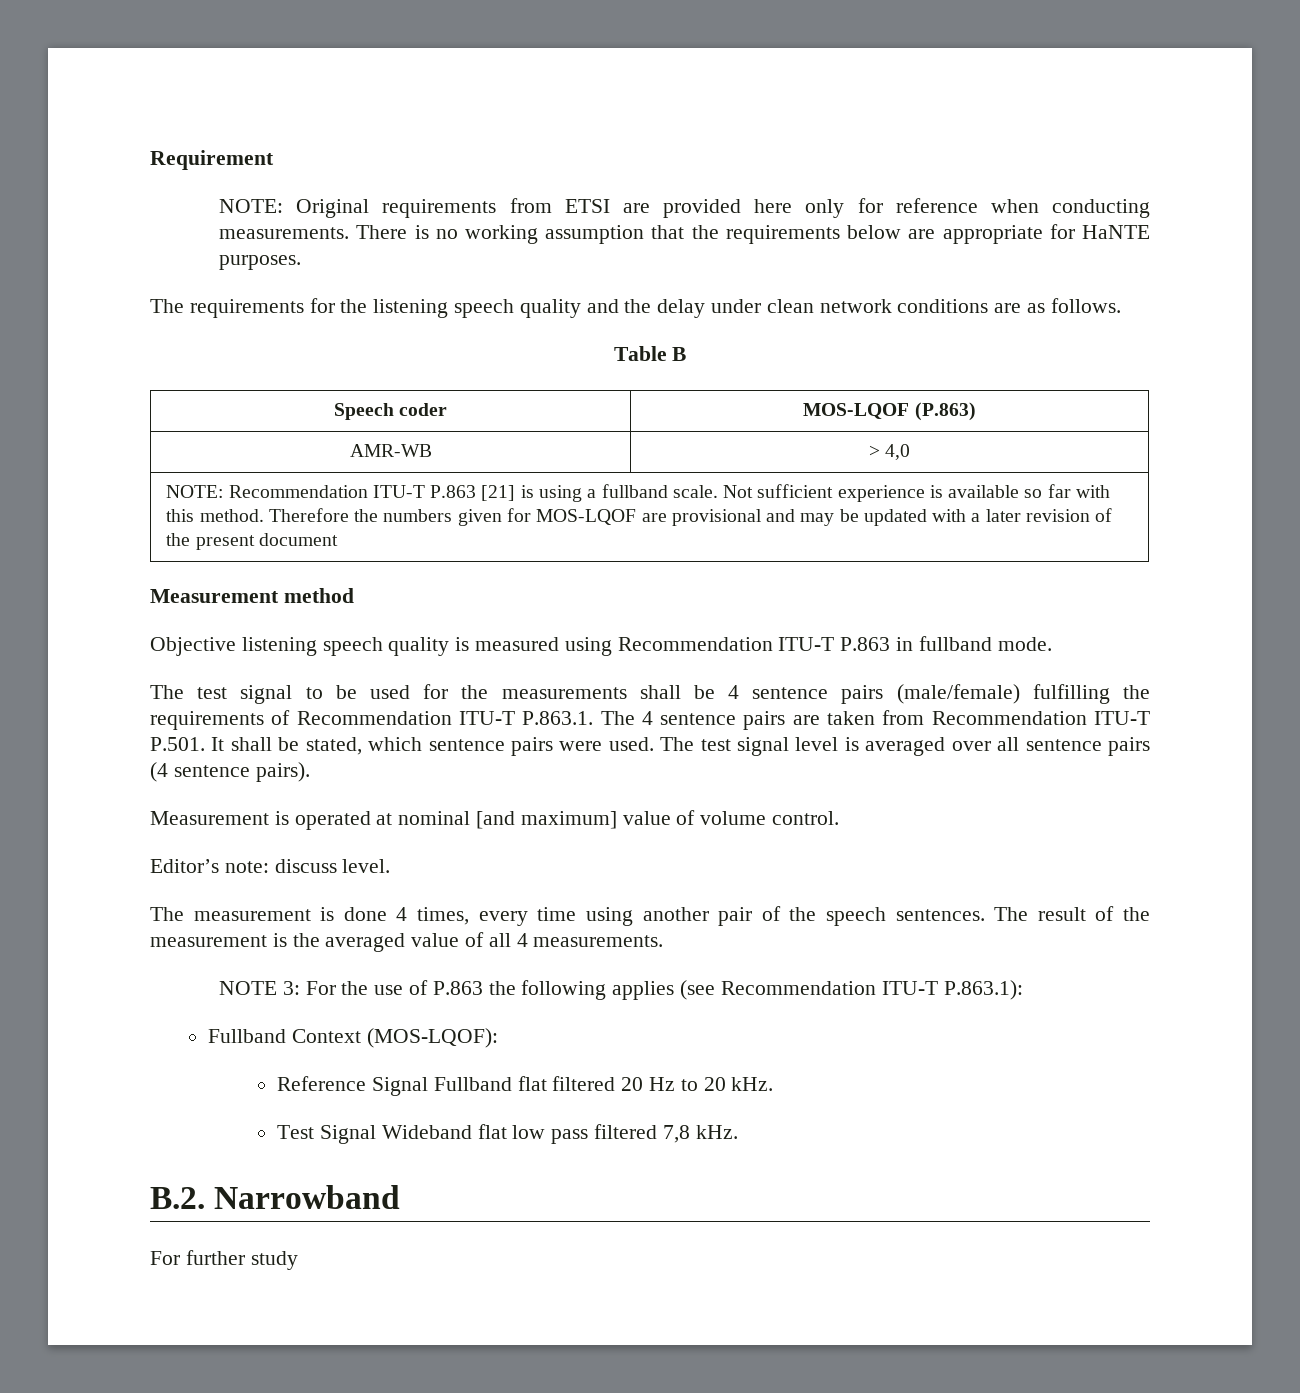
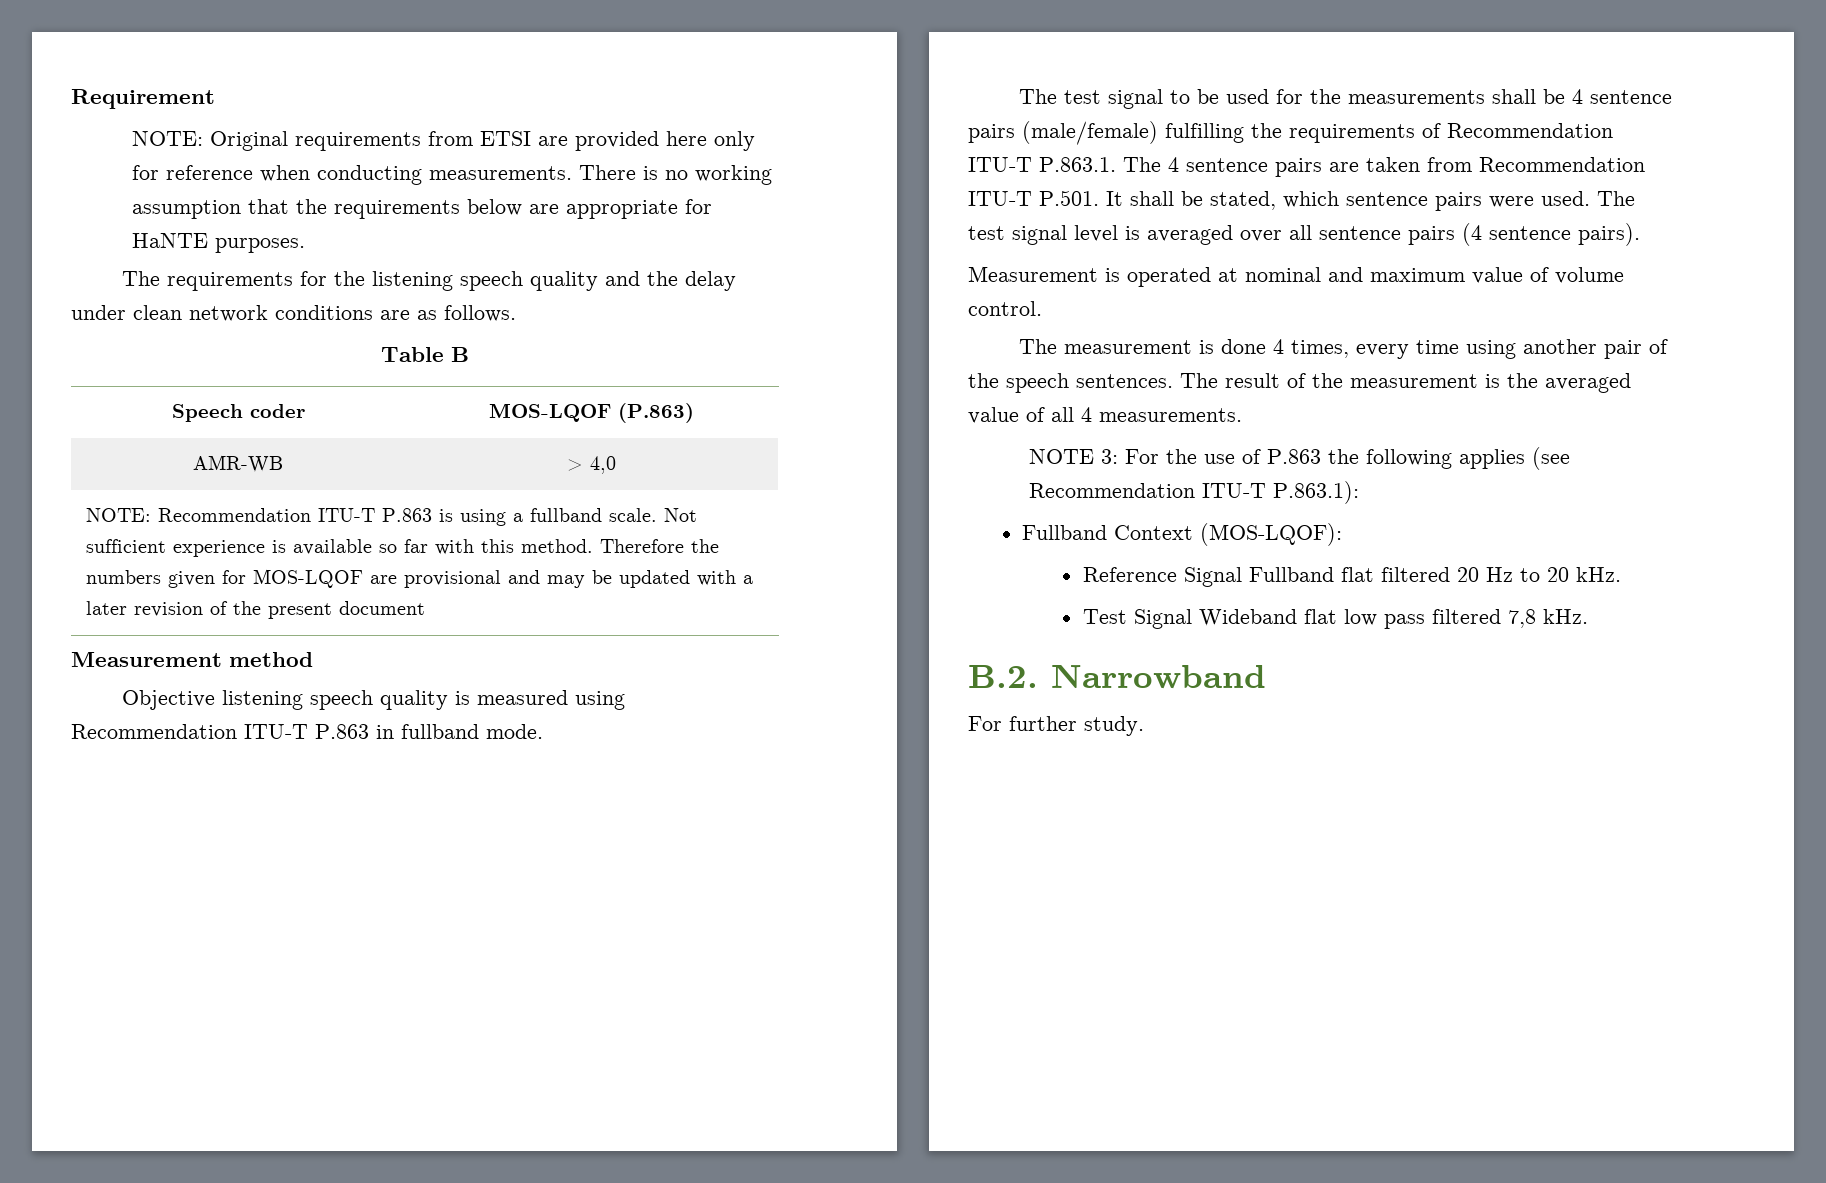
- NOTE: Recommendation ITU-T P.863 [21] is using a fullband scale. Not sufficient experience is available so far with this method. Therefore the numbers given for MOS-LQOF are provisional and may be updated with a later revision of the present document
+ NOTE: Recommendation ITU-T P.863 is using a fullband scale. Not sufficient experience is available so far with this method. Therefore the numbers given for MOS-LQOF are provisional and may be updated with a later revision of the present document
- Measurement is operated at nominal [and maximum] value of volume control.
+ Measurement is operated at nominal and maximum value of volume control.
- Editor’s note: discuss level.
- For further study
+ For further study.

